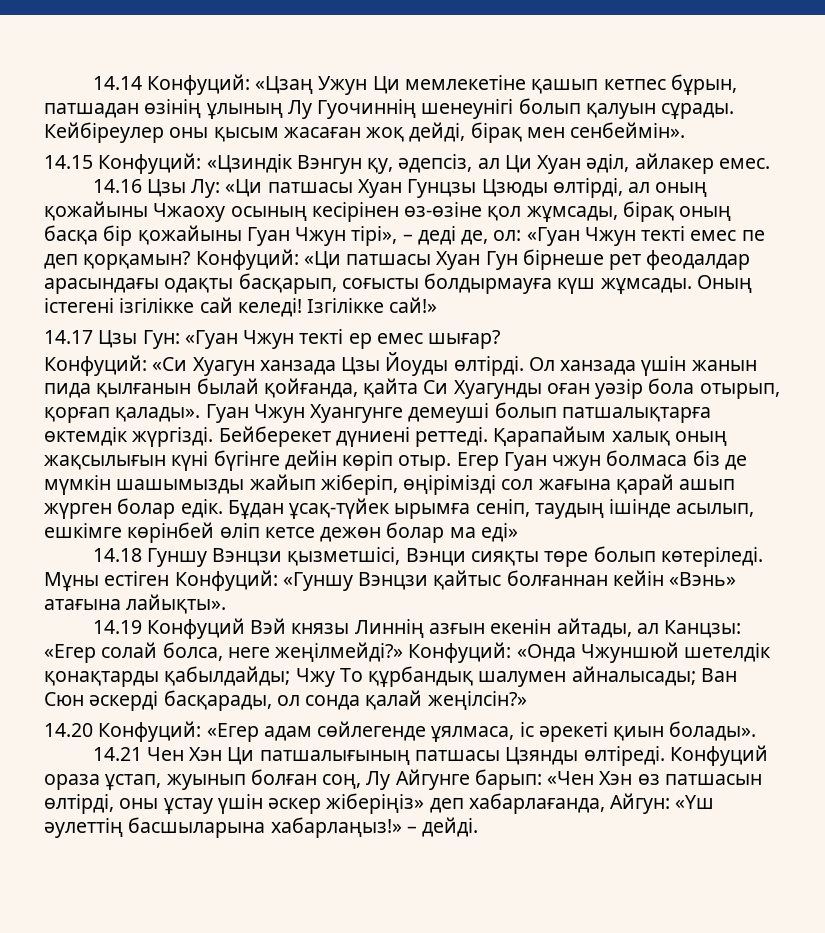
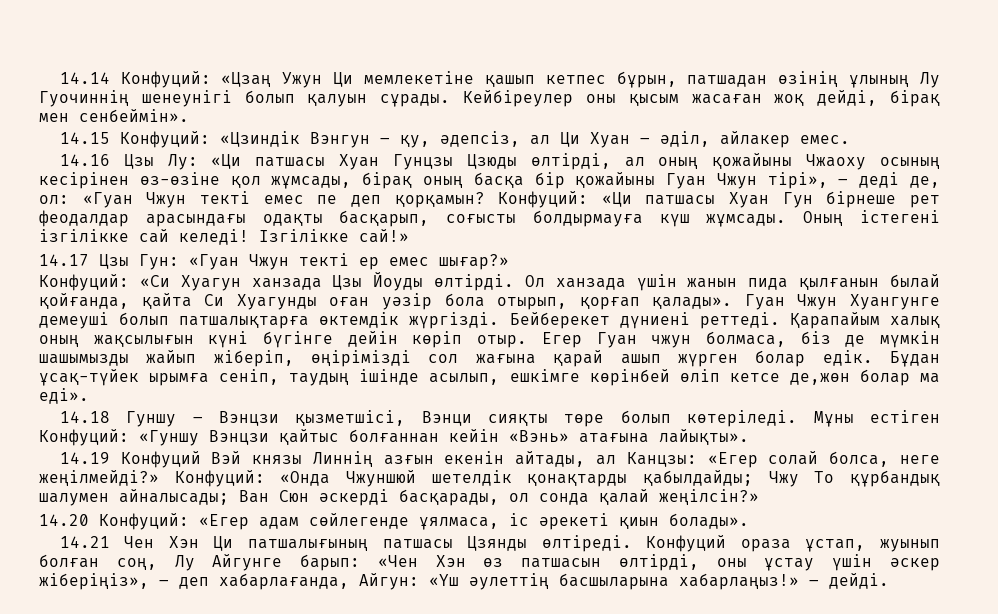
- 14.15 Конфуций: «Цзиндік Вэнгун қу, әдепсіз, ал Ци Хуан әділ, айлакер емес.
+ 14.15 Конфуций: «Цзиндік Вэнгун – қу, әдепсіз, ал Ци Хуан – әділ, айлакер емес.
- 14.17 Цзы Гун: «Гуан Чжун текті ер емес шығар?
+ 14.17 Цзы Гун: «Гуан Чжун текті ер емес шығар?»
- Егер Гуан чжун болмаса біз де мүмкін шашымызды жайып жіберіп, өңірімізді сол жағына қарай ашып жүрген болар едік.
+ Егер Гуан чжун болмаса, біз де мүмкін шашымызды жайып жіберіп, өңірімізді сол жағына қарай ашып жүрген болар едік.
- Бұдан ұсақ-түйек ырымға сеніп, таудың ішінде асылып, ешкімге көрінбей өліп кетсе дежөн болар ма еді»
+ Бұдан ұсақ-түйек ырымға сеніп, таудың ішінде асылып, ешкімге көрінбей өліп кетсе де,жөн болар ма еді».
- 14.18 Гуншу Вэнцзи қызметшісі, Вэнци сияқты төре болып көтеріледі.
+ 14.18 Гуншу – Вэнцзи қызметшісі, Вэнци сияқты төре болып көтеріледі.
- Конфуций ораза ұстап, жуынып болған соң, Лу Айгунге барып: «Чен Хэн өз патшасын өлтірді, оны ұстау үшін әскер жіберіңіз» деп хабарлағанда, Айгун: «Үш әулеттің басшыларына хабарлаңыз!»
+ Конфуций ораза ұстап, жуынып болған соң, Лу Айгунге барып: «Чен Хэн өз патшасын өлтірді, оны ұстау үшін әскер жіберіңіз», – деп хабарлағанда, Айгун: «Үш әулеттің басшыларына хабарлаңыз!»

